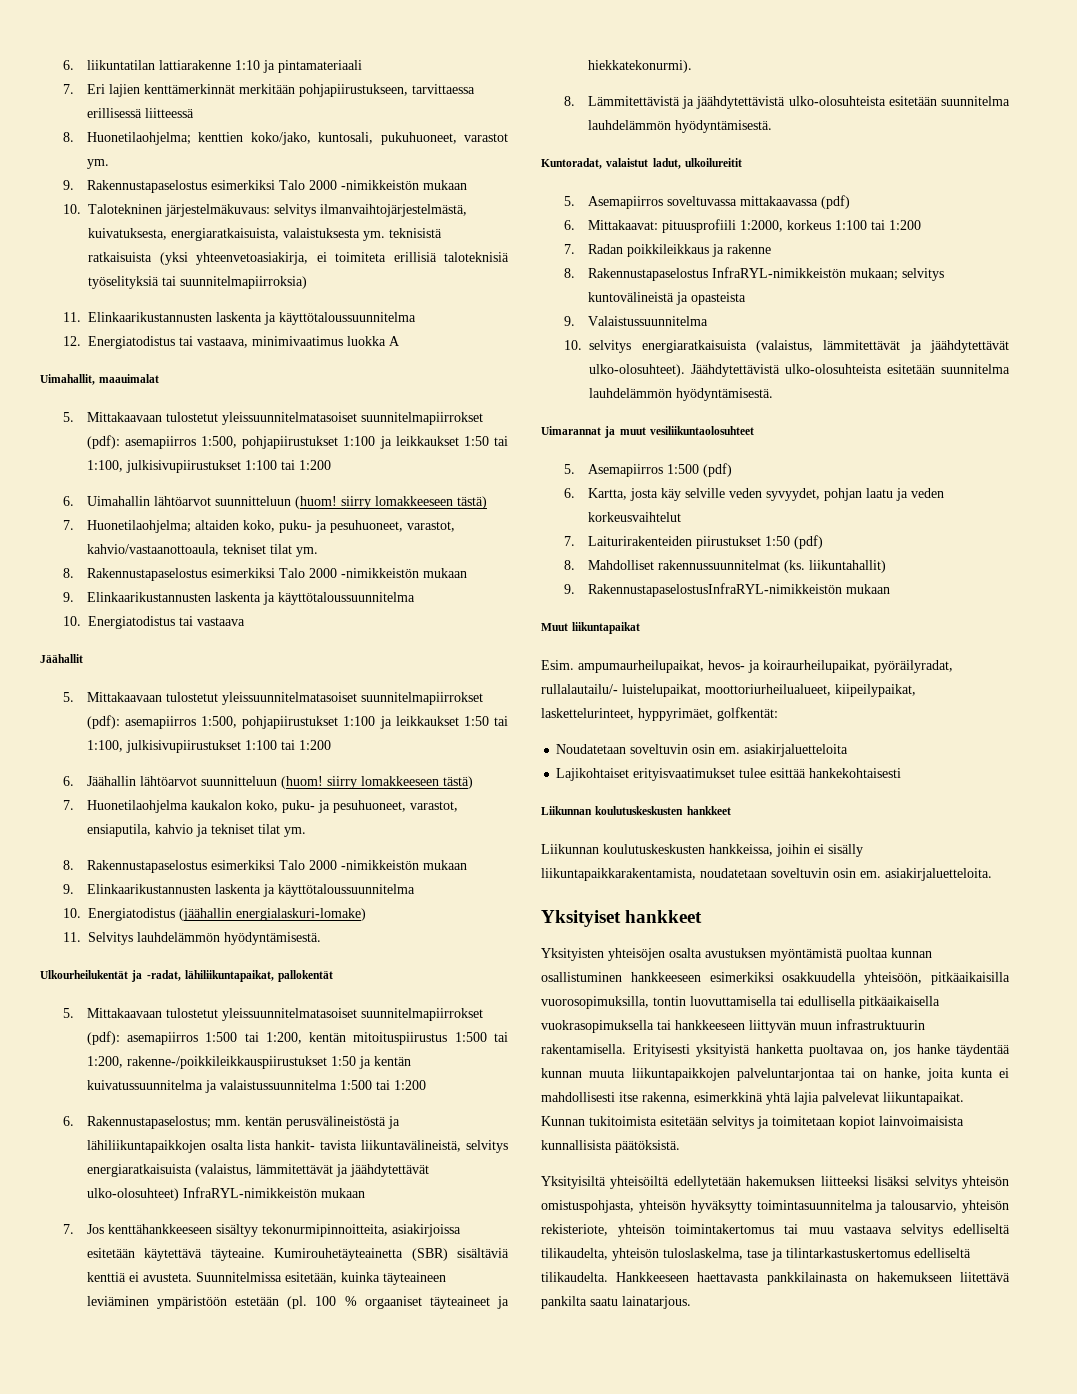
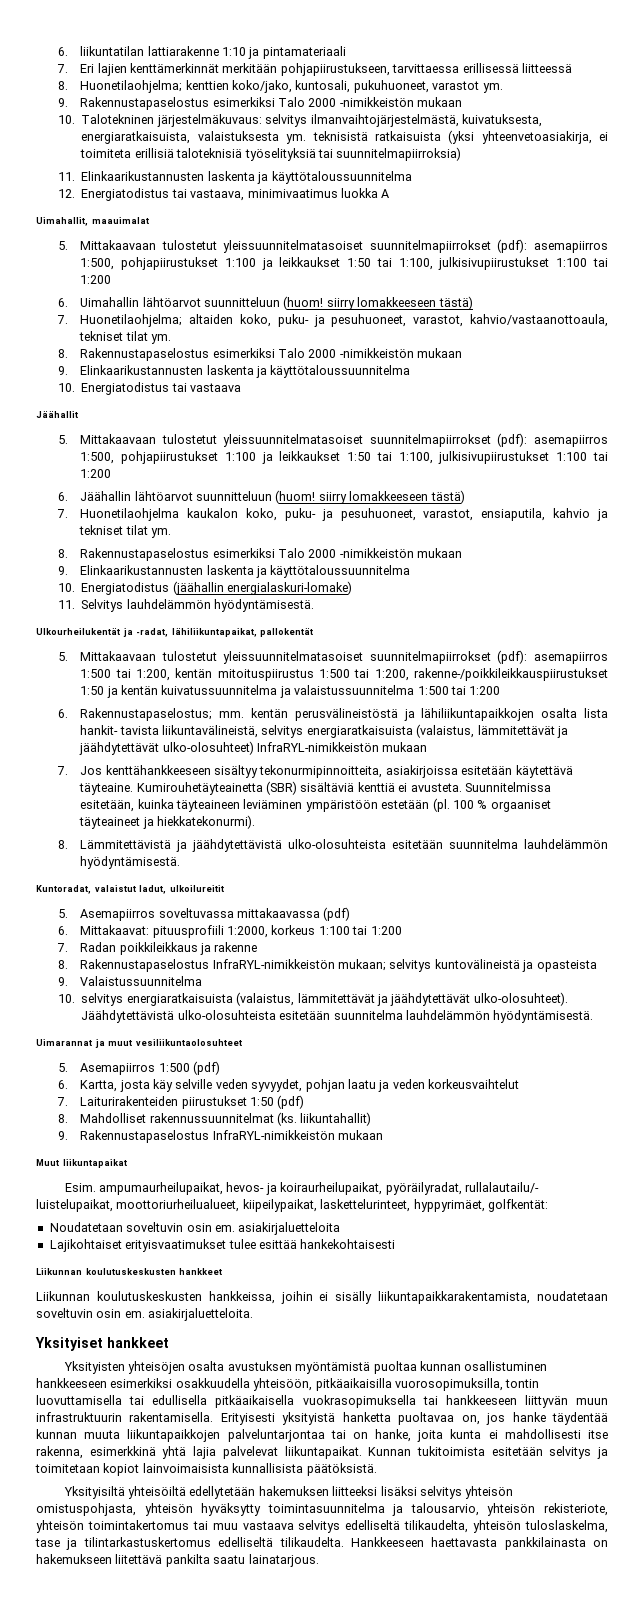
- 9. RakennustapaselostusInfraRYL-nimikkeistön mukaan
+ 9. Rakennustapaselostus InfraRYL-nimikkeistön mukaan

